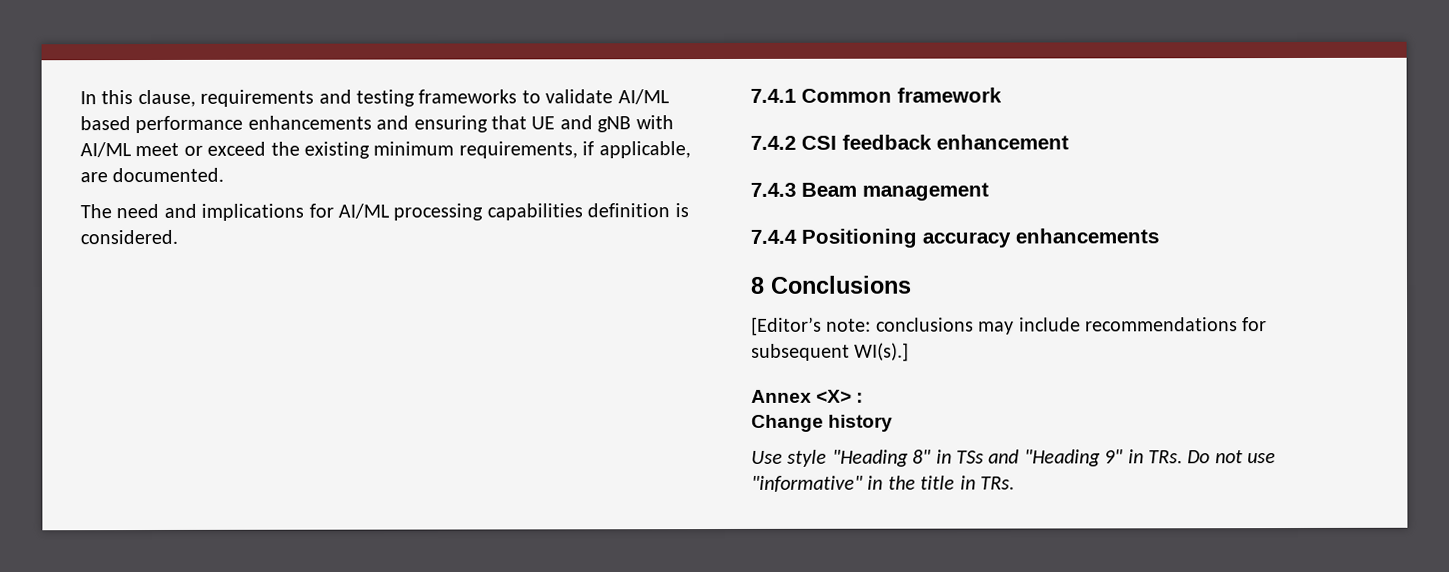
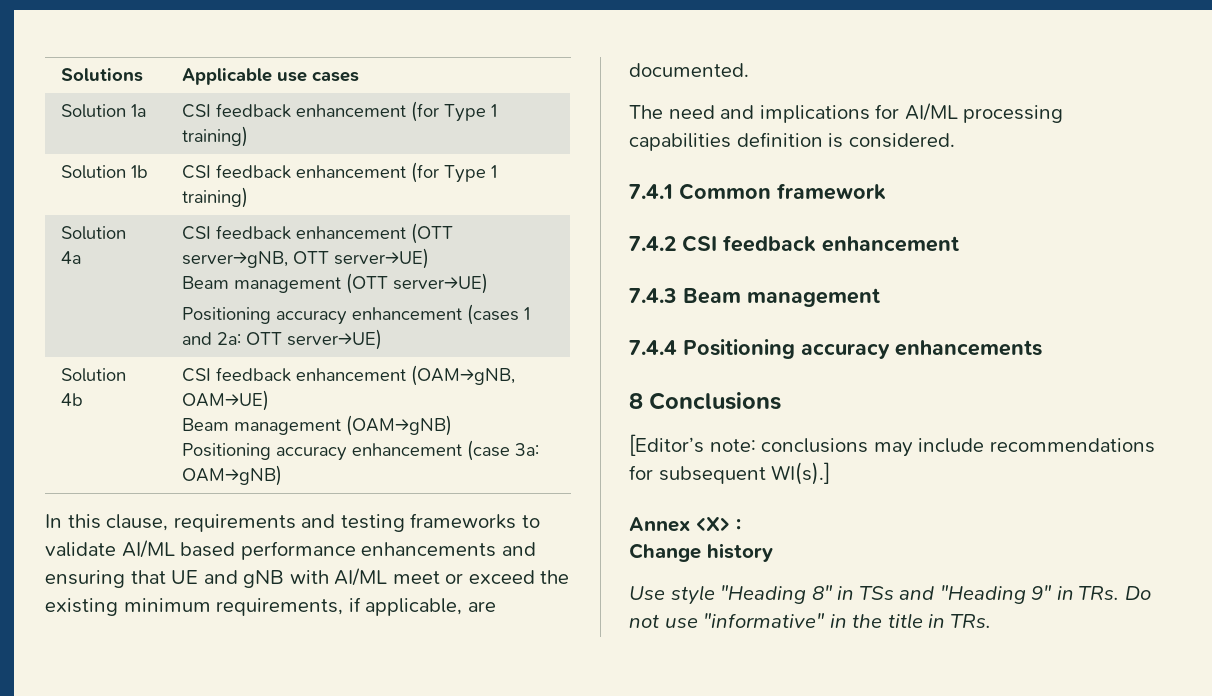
+ Solutions | Applicable use cases
+ Solution 1a | CSI feedback enhancement (for Type 1 training)
+ Solution 1b | CSI feedback enhancement (for Type 1 training)
+ Solution 4a | CSI feedback enhancement (OTT server→gNB, OTT server→UE)
+ Beam management (OTT server→UE)
+ Positioning accuracy enhancement (cases 1 and 2a: OTT server→UE)
+ Solution 4b | CSI feedback enhancement (OAM→gNB, OAM→UE)
+ Beam management (OAM→gNB)
+ Positioning accuracy enhancement (case 3a: OAM→gNB)

